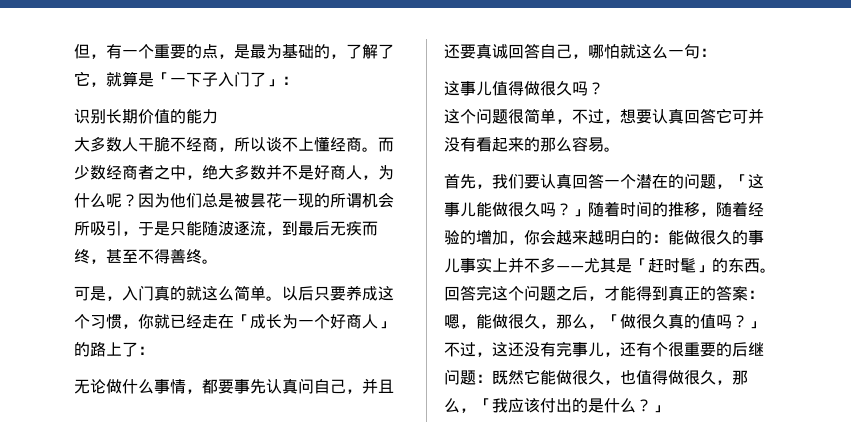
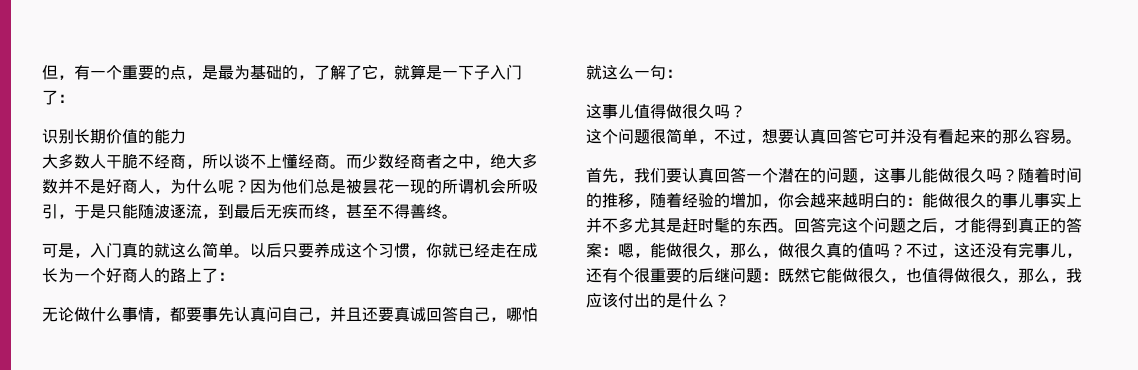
- 但，有一个重要的点，是最为基础的，了解了它，就算是「一下子入门了」：
+ 但，有一个重要的点，是最为基础的，了解了它，就算是一下子入门了：
- 以后只要养成这个习惯，你就已经走在「成长为一个好商人」的路上了：
+ 以后只要养成这个习惯，你就已经走在成长为一个好商人的路上了：
- 首先，我们要认真回答一个潜在的问题，「这事儿能做很久吗？」随着时间的推移，随着经验的增加，你会越来越明白的：能做很久的事儿事实上并不多——尤其是「赶时髦」的东西。
+ 首先，我们要认真回答一个潜在的问题，这事儿能做很久吗？随着时间的推移，随着经验的增加，你会越来越明白的：能做很久的事儿事实上并不多尤其是赶时髦的东西。
- 回答完这个问题之后，才能得到真正的答案：嗯，能做很久，那么，「做很久真的值吗？」不过，这还没有完事儿，还有个很重要的后继问题：既然它能做很久，也值得做很久，那么，「我应该付出的是什么？」
+ 回答完这个问题之后，才能得到真正的答案：嗯，能做很久，那么，做很久真的值吗？不过，这还没有完事儿，还有个很重要的后继问题：既然它能做很久，也值得做很久，那么，我应该付出的是什么？

